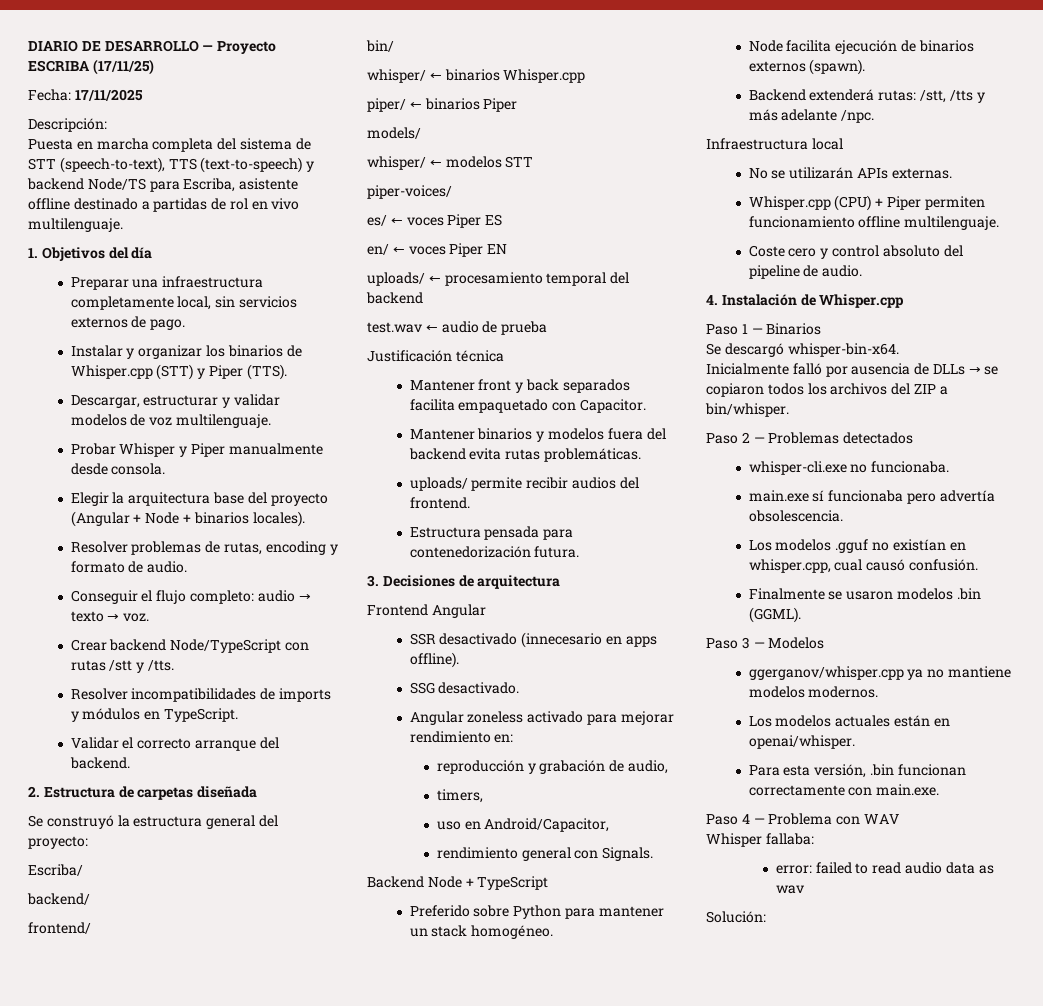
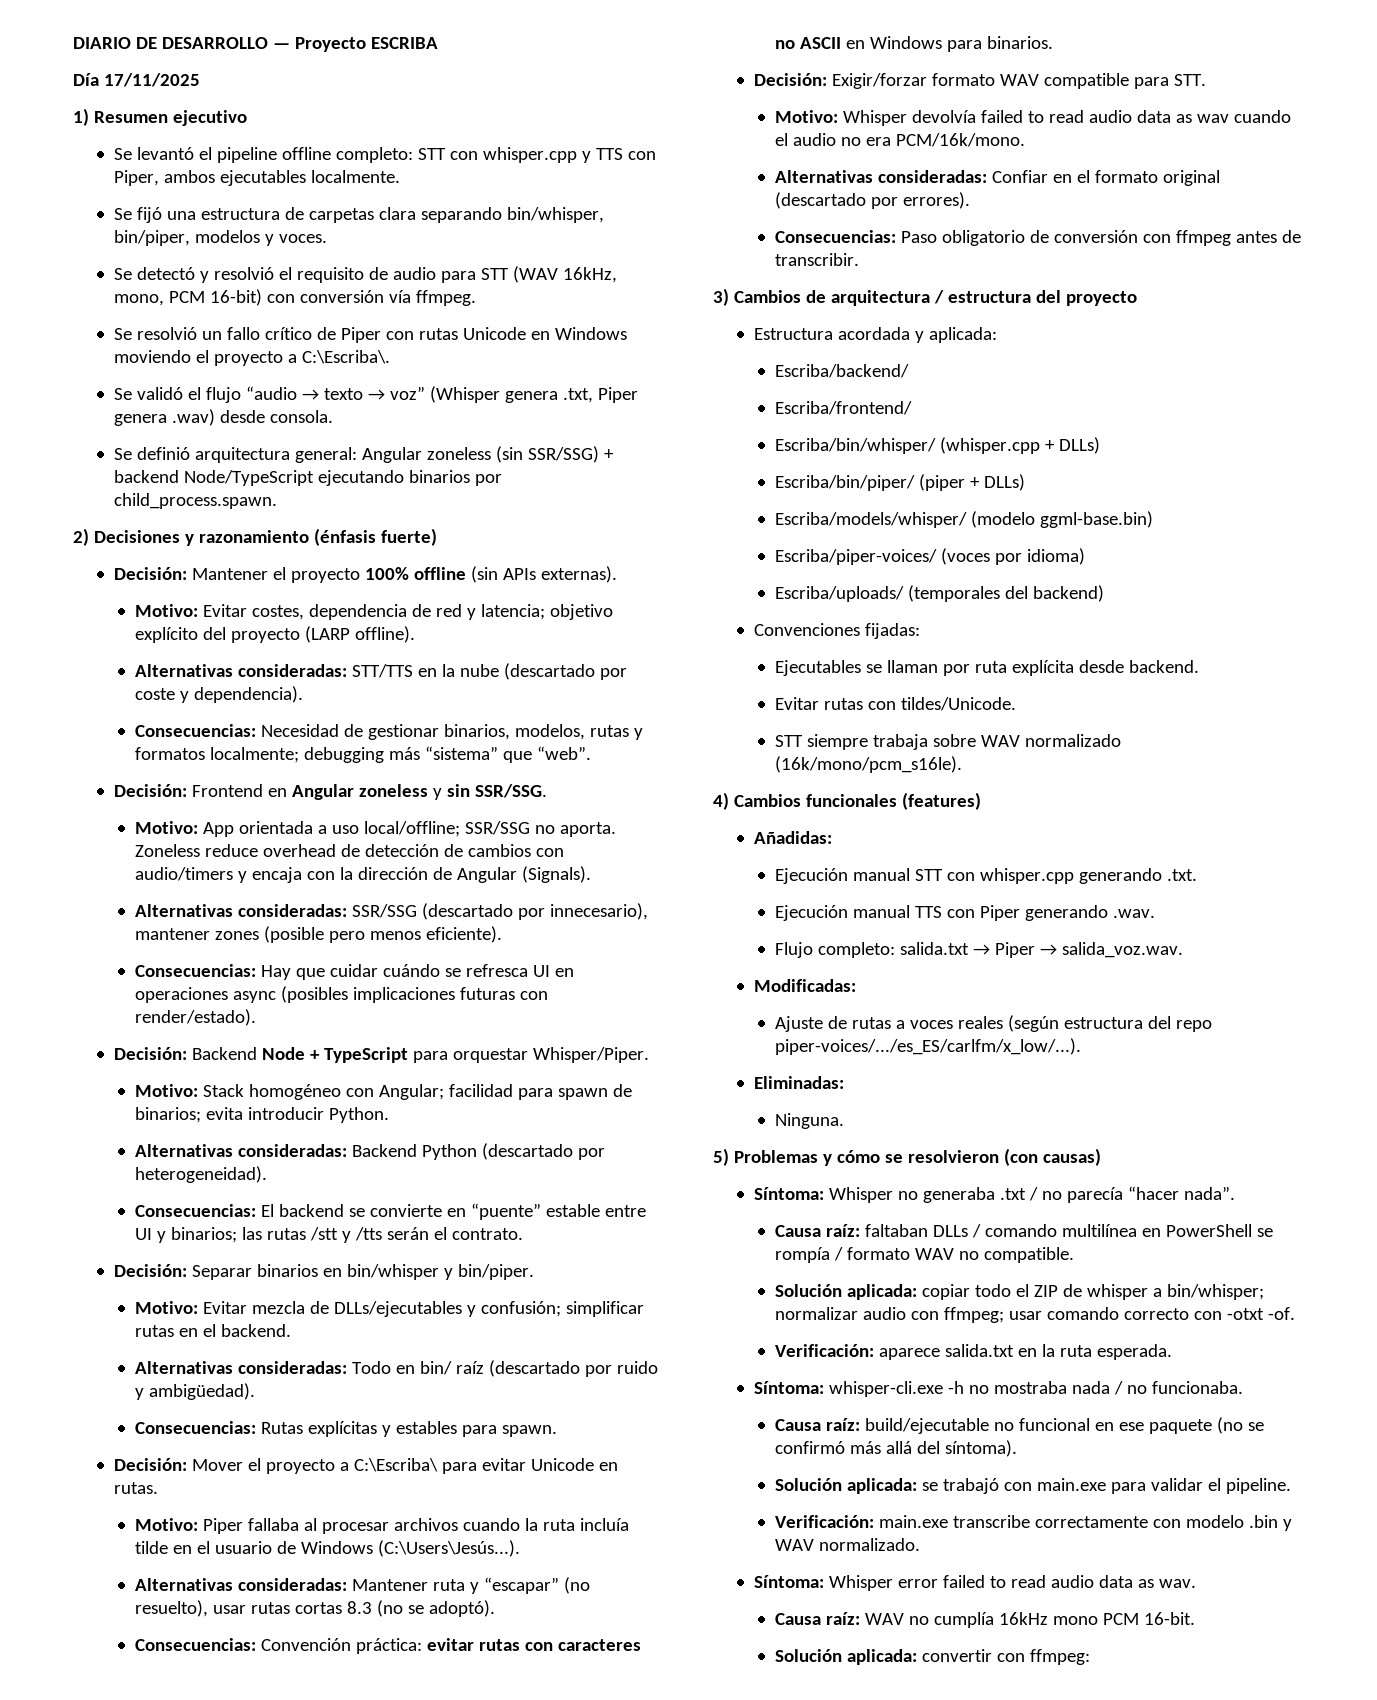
- DIARIO DE DESARROLLO — Proyecto ESCRIBA (17/11/25)
- Fecha: 17/11/2025
+ DIARIO DE DESARROLLO — Proyecto ESCRIBA
+ Día 17/11/2025
- Descripción:
- Puesta en marcha completa del sistema de STT (speech-to-text), TTS (text-to-speech) y backend Node/TS para Escriba, asistente offline destinado a partidas de rol en vivo multilenguaje.
- 1. Objetivos del día
- Preparar una infraestructura completamente local, sin servicios externos de pago.
- Instalar y organizar los binarios de Whisper.cpp (STT) y Piper (TTS).
- Descargar, estructurar y validar modelos de voz multilenguaje.
- Probar Whisper y Piper manualmente desde consola.
- Elegir la arquitectura base del proyecto (Angular + Node + binarios locales).
- Resolver problemas de rutas, encoding y formato de audio.
- Conseguir el flujo completo: audio → texto → voz.
- Crear backend Node/TypeScript con rutas /stt y /tts.
- Resolver incompatibilidades de imports y módulos en TypeScript.
- Validar el correcto arranque del backend.
- 2. Estructura de carpetas diseñada
- Se construyó la estructura general del proyecto:
- Escriba/
- backend/
- frontend/
- bin/
- whisper/ ← binarios Whisper.cpp
- piper/ ← binarios Piper
- models/
- whisper/ ← modelos STT
- piper-voices/
- es/ ← voces Piper ES
- en/ ← voces Piper EN
- uploads/ ← procesamiento temporal del backend
- test.wav ← audio de prueba
- Justificación técnica
- Mantener front y back separados facilita empaquetado con Capacitor.
- Mantener binarios y modelos fuera del backend evita rutas problemáticas.
- uploads/ permite recibir audios del frontend.
- Estructura pensada para contenedorización futura.
- 3. Decisiones de arquitectura
- Frontend Angular
- SSR desactivado (innecesario en apps offline).
- SSG desactivado.
- Angular zoneless activado para mejorar rendimiento en:
- reproducción y grabación de audio,
- timers,
- uso en Android/Capacitor,
- rendimiento general con Signals.
- Backend Node + TypeScript
- Preferido sobre Python para mantener un stack homogéneo.
- Node facilita ejecución de binarios externos (spawn).
- Backend extenderá rutas: /stt, /tts y más adelante /npc.
- Infraestructura local
- No se utilizarán APIs externas.
- Whisper.cpp (CPU) + Piper permiten funcionamiento offline multilenguaje.
- Coste cero y control absoluto del pipeline de audio.
- 4. Instalación de Whisper.cpp
- Paso 1 — Binarios
- Se descargó whisper-bin-x64.
- Inicialmente falló por ausencia de DLLs → se copiaron todos los archivos del ZIP a bin/whisper.
- Paso 2 — Problemas detectados
- whisper-cli.exe no funcionaba.
- main.exe sí funcionaba pero advertía obsolescencia.
- Los modelos .gguf no existían en whisper.cpp, cual causó confusión.
- Finalmente se usaron modelos .bin (GGML).
- Paso 3 — Modelos
- ggerganov/whisper.cpp ya no mantiene modelos modernos.
- Los modelos actuales están en openai/whisper.
- Para esta versión, .bin funcionan correctamente con main.exe.
- Paso 4 — Problema con WAV
- Whisper fallaba:
- error: failed to read audio data as wav
- Solución:
+ 1) Resumen ejecutivo
+ Se levantó el pipeline offline completo: STT con whisper.cpp y TTS con Piper, ambos ejecutables localmente.
+ Se fijó una estructura de carpetas clara separando bin/whisper, bin/piper, modelos y voces.
+ Se detectó y resolvió el requisito de audio para STT (WAV 16kHz, mono, PCM 16-bit) con conversión vía ffmpeg.
+ Se resolvió un fallo crítico de Piper con rutas Unicode en Windows moviendo el proyecto a C:\Escriba\.
+ Se validó el flujo “audio → texto → voz” (Whisper genera .txt, Piper genera .wav) desde consola.
+ Se definió arquitectura general: Angular zoneless (sin SSR/SSG) + backend Node/TypeScript ejecutando binarios por child_process.spawn.
+ 2) Decisiones y razonamiento (énfasis fuerte)
+ Decisión: Mantener el proyecto 100% offline (sin APIs externas).
+ Motivo: Evitar costes, dependencia de red y latencia; objetivo explícito del proyecto (LARP offline).
+ Alternativas consideradas: STT/TTS en la nube (descartado por coste y dependencia).
+ Consecuencias: Necesidad de gestionar binarios, modelos, rutas y formatos localmente; debugging más “sistema” que “web”.
+ Decisión: Frontend en Angular zoneless y sin SSR/SSG.
+ Motivo: App orientada a uso local/offline; SSR/SSG no aporta. Zoneless reduce overhead de detección de cambios con audio/timers y encaja con la dirección de Angular (Signals).
+ Alternativas consideradas: SSR/SSG (descartado por innecesario), mantener zones (posible pero menos eficiente).
+ Consecuencias: Hay que cuidar cuándo se refresca UI en operaciones async (posibles implicaciones futuras con render/estado).
+ Decisión: Backend Node + TypeScript para orquestar Whisper/Piper.
+ Motivo: Stack homogéneo con Angular; facilidad para spawn de binarios; evita introducir Python.
+ Alternativas consideradas: Backend Python (descartado por heterogeneidad).
+ Consecuencias: El backend se convierte en “puente” estable entre UI y binarios; las rutas /stt y /tts serán el contrato.
+ Decisión: Separar binarios en bin/whisper y bin/piper.
+ Motivo: Evitar mezcla de DLLs/ejecutables y confusión; simplificar rutas en el backend.
+ Alternativas consideradas: Todo en bin/ raíz (descartado por ruido y ambigüedad).
+ Consecuencias: Rutas explícitas y estables para spawn.
+ Decisión: Mover el proyecto a C:\Escriba\ para evitar Unicode en rutas.
+ Motivo: Piper fallaba al procesar archivos cuando la ruta incluía tilde en el usuario de Windows (C:\Users\Jesús...).
+ Alternativas consideradas: Mantener ruta y “escapar” (no resuelto), usar rutas cortas 8.3 (no se adoptó).
+ Consecuencias: Convención práctica: evitar rutas con caracteres no ASCII en Windows para binarios.
+ Decisión: Exigir/forzar formato WAV compatible para STT.
+ Motivo: Whisper devolvía failed to read audio data as wav cuando el audio no era PCM/16k/mono.
+ Alternativas consideradas: Confiar en el formato original (descartado por errores).
+ Consecuencias: Paso obligatorio de conversión con ffmpeg antes de transcribir.
+ 3) Cambios de arquitectura / estructura del proyecto
+ Estructura acordada y aplicada:
+ Escriba/backend/
+ Escriba/frontend/
+ Escriba/bin/whisper/ (whisper.cpp + DLLs)
+ Escriba/bin/piper/ (piper + DLLs)
+ Escriba/models/whisper/ (modelo ggml-base.bin)
+ Escriba/piper-voices/ (voces por idioma)
+ Escriba/uploads/ (temporales del backend)
+ Convenciones fijadas:
+ Ejecutables se llaman por ruta explícita desde backend.
+ Evitar rutas con tildes/Unicode.
+ STT siempre trabaja sobre WAV normalizado (16k/mono/pcm_s16le).
+ 4) Cambios funcionales (features)
+ Añadidas:
+ Ejecución manual STT con whisper.cpp generando .txt.
+ Ejecución manual TTS con Piper generando .wav.
+ Flujo completo: salida.txt → Piper → salida_voz.wav.
+ Modificadas:
+ Ajuste de rutas a voces reales (según estructura del repo piper-voices/.../es_ES/carlfm/x_low/...).
+ Eliminadas:
+ Ninguna.
+ 5) Problemas y cómo se resolvieron (con causas)
+ Síntoma: Whisper no generaba .txt / no parecía “hacer nada”.
+ Causa raíz: faltaban DLLs / comando multilínea en PowerShell se rompía / formato WAV no compatible.
+ Solución aplicada: copiar todo el ZIP de whisper a bin/whisper; normalizar audio con ffmpeg; usar comando correcto con -otxt -of.
+ Verificación: aparece salida.txt en la ruta esperada.
+ Síntoma: whisper-cli.exe -h no mostraba nada / no funcionaba.
+ Causa raíz: build/ejecutable no funcional en ese paquete (no se confirmó más allá del síntoma).
+ Solución aplicada: se trabajó con main.exe para validar el pipeline.
+ Verificación: main.exe transcribe correctamente con modelo .bin y WAV normalizado.
+ Síntoma: Whisper error failed to read audio data as wav.
+ Causa raíz: WAV no cumplía 16kHz mono PCM 16-bit.
+ Solución aplicada: convertir con ffmpeg:

